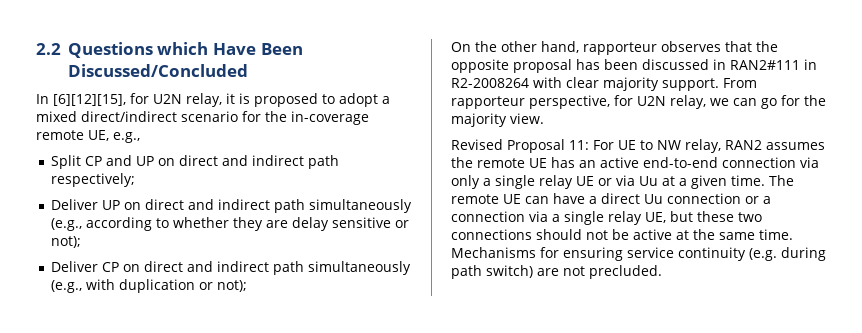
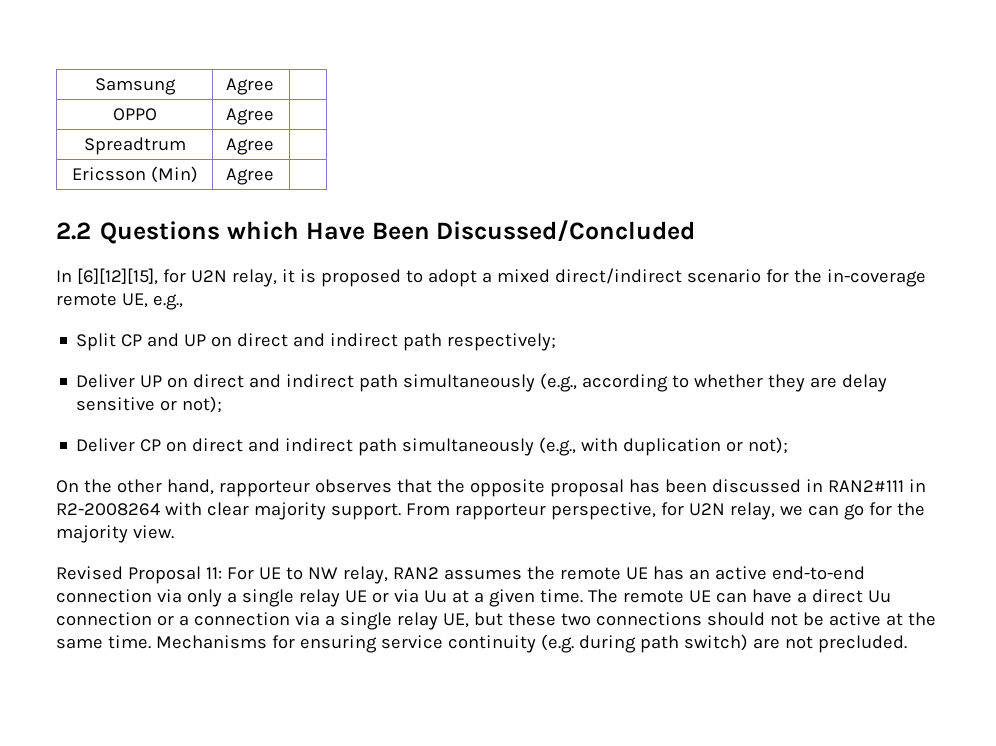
+ Samsung | Agree |
+ OPPO | Agree |
+ Spreadtrum | Agree |
+ Ericsson (Min) | Agree |

